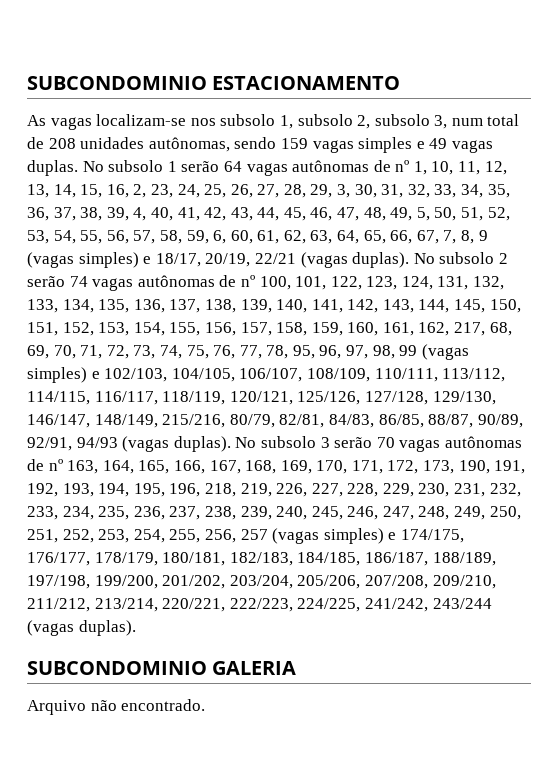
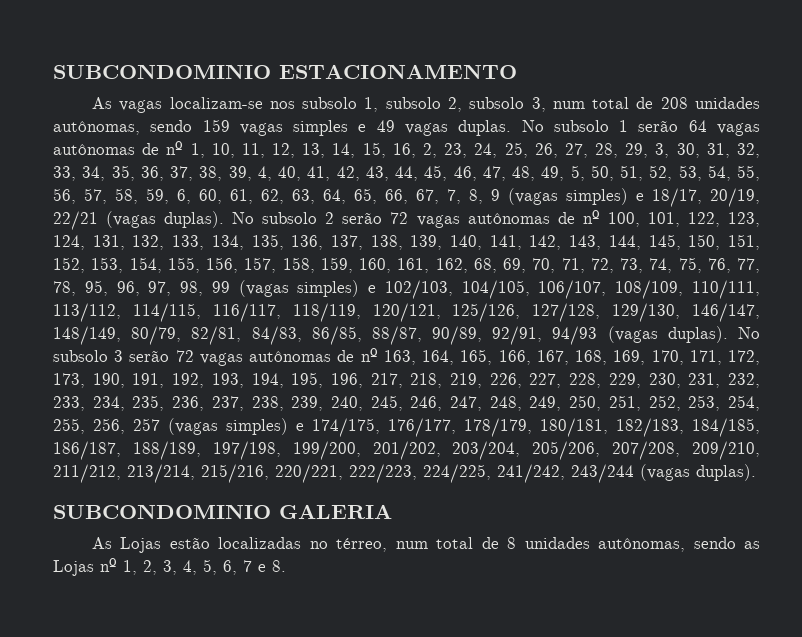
- No subsolo 2 serão 74 vagas autônomas de nº 100, 101, 122, 123, 124, 131, 132, 133, 134, 135, 136, 137, 138, 139, 140, 141, 142, 143, 144, 145, 150, 151, 152, 153, 154, 155, 156, 157, 158, 159, 160, 161, 162, 217, 68, 69, 70, 71, 72, 73, 74, 75, 76, 77, 78, 95, 96, 97, 98, 99 (vagas simples) e 102/103, 104/105, 106/107, 108/109, 110/111, 113/112, 114/115, 116/117, 118/119, 120/121, 125/126, 127/128, 129/130, 146/147, 148/149, 215/216, 80/79, 82/81, 84/83, 86/85, 88/87, 90/89, 92/91, 94/93 (vagas duplas).
+ No subsolo 2 serão 72 vagas autônomas de nº 100, 101, 122, 123, 124, 131, 132, 133, 134, 135, 136, 137, 138, 139, 140, 141, 142, 143, 144, 145, 150, 151, 152, 153, 154, 155, 156, 157, 158, 159, 160, 161, 162, 68, 69, 70, 71, 72, 73, 74, 75, 76, 77, 78, 95, 96, 97, 98, 99 (vagas simples) e 102/103, 104/105, 106/107, 108/109, 110/111, 113/112, 114/115, 116/117, 118/119, 120/121, 125/126, 127/128, 129/130, 146/147, 148/149, 80/79, 82/81, 84/83, 86/85, 88/87, 90/89, 92/91, 94/93 (vagas duplas).
- No subsolo 3 serão 70 vagas autônomas de nº 163, 164, 165, 166, 167, 168, 169, 170, 171, 172, 173, 190, 191, 192, 193, 194, 195, 196, 218, 219, 226, 227, 228, 229, 230, 231, 232, 233, 234, 235, 236, 237, 238, 239, 240, 245, 246, 247, 248, 249, 250, 251, 252, 253, 254, 255, 256, 257 (vagas simples) e 174/175, 176/177, 178/179, 180/181, 182/183, 184/185, 186/187, 188/189, 197/198, 199/200, 201/202, 203/204, 205/206, 207/208, 209/210, 211/212, 213/214, 220/221, 222/223, 224/225, 241/242, 243/244 (vagas duplas).
+ No subsolo 3 serão 72 vagas autônomas de nº 163, 164, 165, 166, 167, 168, 169, 170, 171, 172, 173, 190, 191, 192, 193, 194, 195, 196, 217, 218, 219, 226, 227, 228, 229, 230, 231, 232, 233, 234, 235, 236, 237, 238, 239, 240, 245, 246, 247, 248, 249, 250, 251, 252, 253, 254, 255, 256, 257 (vagas simples) e 174/175, 176/177, 178/179, 180/181, 182/183, 184/185, 186/187, 188/189, 197/198, 199/200, 201/202, 203/204, 205/206, 207/208, 209/210, 211/212, 213/214, 215/216, 220/221, 222/223, 224/225, 241/242, 243/244 (vagas duplas).
- Arquivo não encontrado.
+ As Lojas estão localizadas no térreo, num total de 8 unidades autônomas, sendo as Lojas nº 1, 2, 3, 4, 5, 6, 7 e 8.

